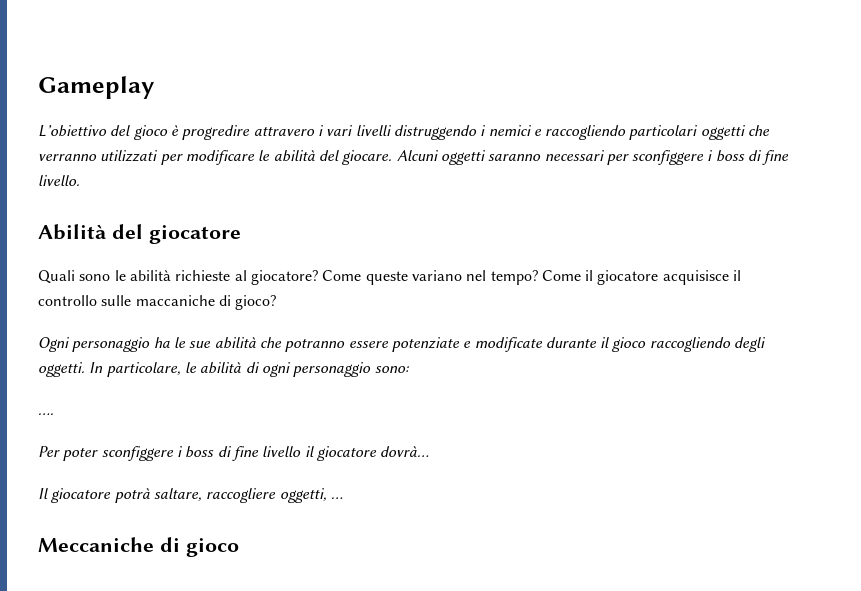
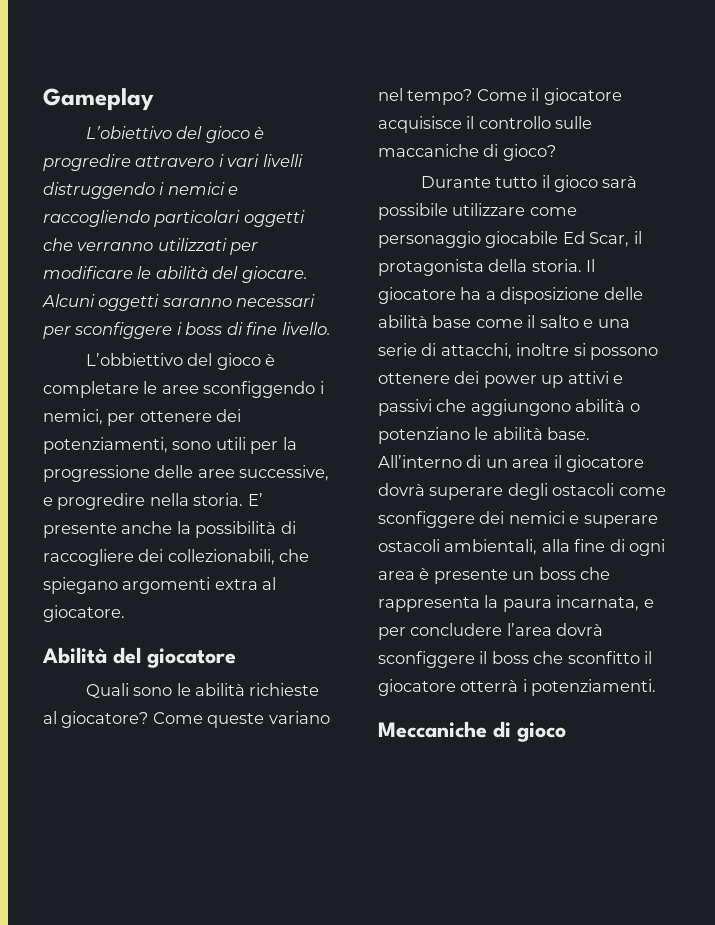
+ L’obbiettivo del gioco è completare le aree sconfiggendo i nemici, per ottenere dei potenziamenti, sono utili per la progressione delle aree successive, e progredire nella storia. E’ presente anche la possibilità di raccogliere dei collezionabili, che spiegano argomenti extra al giocatore.
- Ogni personaggio ha le sue abilità che potranno essere potenziate e modificate durante il gioco raccogliendo degli oggetti. In particolare, le abilità di ogni personaggio sono:
- ….
- Per poter sconfiggere i boss di fine livello il giocatore dovrà…
- Il giocatore potrà saltare, raccogliere oggetti, …
+ Durante tutto il gioco sarà possibile utilizzare come personaggio giocabile Ed Scar, il protagonista della storia. Il giocatore ha a disposizione delle abilità base come il salto e una serie di attacchi, inoltre si possono ottenere dei power up attivi e passivi che aggiungono abilità o potenziano le abilità base. All’interno di un area il giocatore dovrà superare degli ostacoli come sconfiggere dei nemici e superare ostacoli ambientali, alla fine di ogni area è presente un boss che rappresenta la paura incarnata, e per concludere l’area dovrà sconfiggere il boss che sconfitto il giocatore otterrà i potenziamenti.

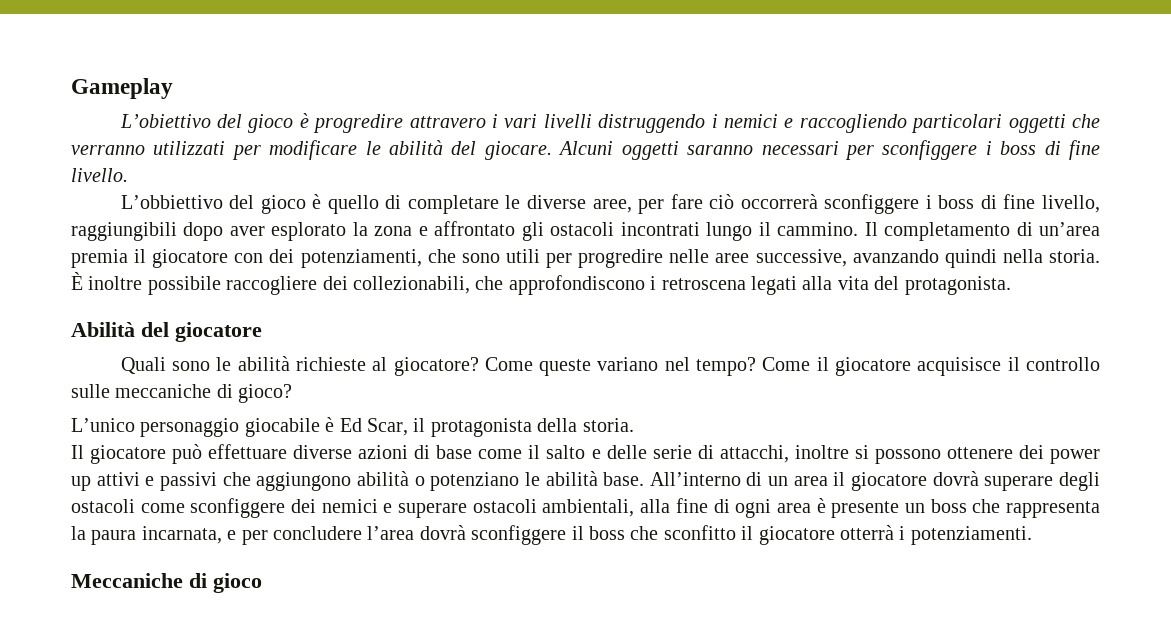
- L’obbiettivo del gioco è completare le aree sconfiggendo i nemici, per ottenere dei potenziamenti, sono utili per la progressione delle aree successive, e progredire nella storia. E’ presente anche la possibilità di raccogliere dei collezionabili, che spiegano argomenti extra al giocatore.
+ L’obbiettivo del gioco è quello di completare le diverse aree, per fare ciò occorrerà sconfiggere i boss di fine livello, raggiungibili dopo aver esplorato la zona e affrontato gli ostacoli incontrati lungo il cammino. Il completamento di un’area premia il giocatore con dei potenziamenti, che sono utili per progredire nelle aree successive, avanzando quindi nella storia. È inoltre possibile raccogliere dei collezionabili, che approfondiscono i retroscena legati alla vita del protagonista.
- Come il giocatore acquisisce il controllo sulle maccaniche di gioco?
+ Come il giocatore acquisisce il controllo sulle meccaniche di gioco?
- Durante tutto il gioco sarà possibile utilizzare come personaggio giocabile Ed Scar, il protagonista della storia. Il giocatore ha a disposizione delle abilità base come il salto e una serie di attacchi, inoltre si possono ottenere dei power up attivi e passivi che aggiungono abilità o potenziano le abilità base.
+ L’unico personaggio giocabile è Ed Scar, il protagonista della storia.
+ Il giocatore può effettuare diverse azioni di base come il salto e delle serie di attacchi, inoltre si possono ottenere dei power up attivi e passivi che aggiungono abilità o potenziano le abilità base.

